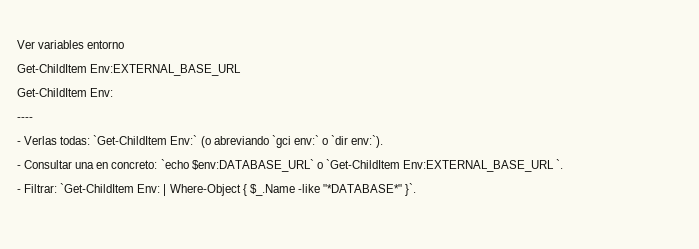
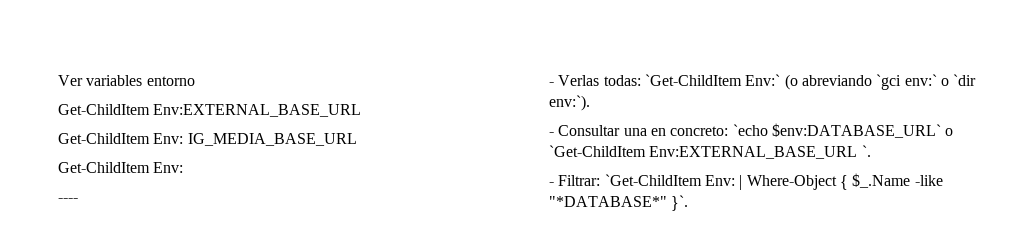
+ Get-ChildItem Env: IG_MEDIA_BASE_URL

